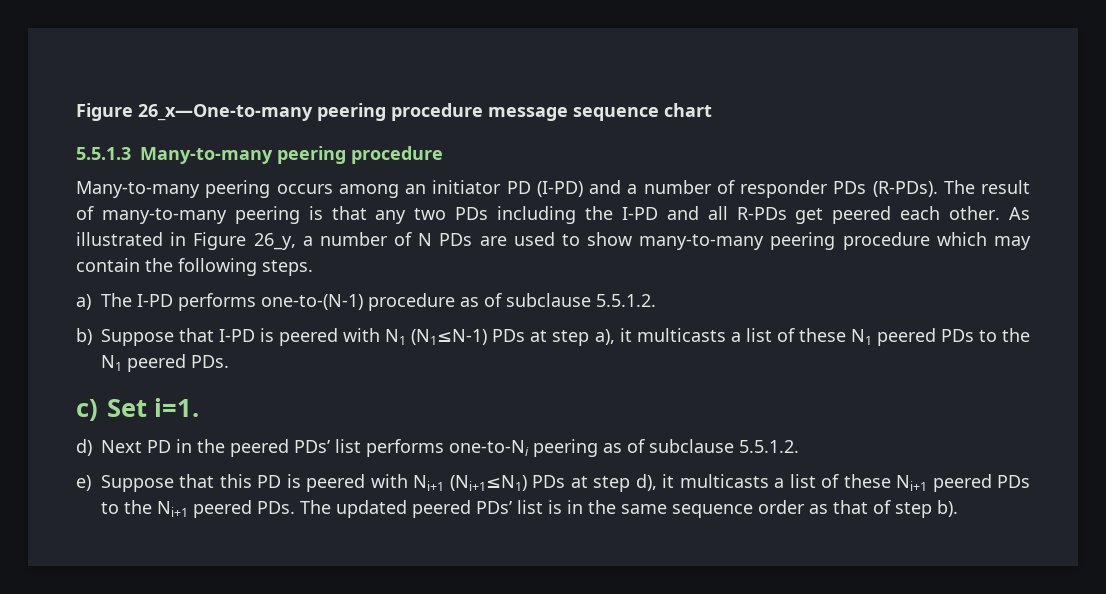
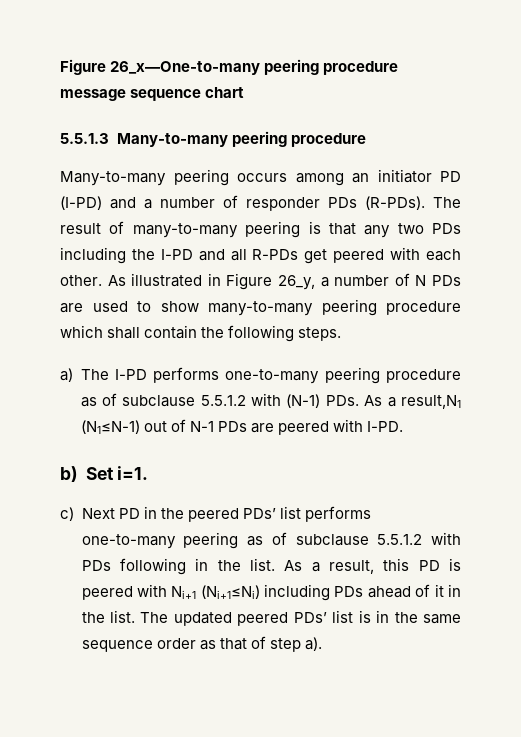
- The result of many-to-many peering is that any two PDs including the I-PD and all R-PDs get peered each other.
+ The result of many-to-many peering is that any two PDs including the I-PD and all R-PDs get peered with each other.
- As illustrated in Figure 26_y, a number of N PDs are used to show many-to-many peering procedure which may contain the following steps.
+ As illustrated in Figure 26_y, a number of N PDs are used to show many-to-many peering procedure which shall contain the following steps.
- a) The I-PD performs one-to-(N-1) procedure as of subclause 5.5.1.2.
- b) Suppose that I-PD is peered with N1 (N1≤N-1) PDs at step a), it multicasts a list of these N1 peered PDs to the N1 peered PDs.
- c) Set i=1.
+ a) The I-PD performs one-to-many peering procedure as of subclause 5.5.1.2 with (N-1) PDs. As a result,N1 (N1≤N-1) out of N-1 PDs are peered with I-PD.
+ b) Set i=1.
- d) Next PD in the peered PDs’ list performs one-to-Ni peering as of subclause 5.5.1.2.
- e) Suppose that this PD is peered with Ni+1 (Ni+1≤N1) PDs at step d), it multicasts a list of these Ni+1 peered PDs to the Ni+1 peered PDs. The updated peered PDs’ list is in the same sequence order as that of step b).
+ c) Next PD in the peered PDs’ list performs one-to-many peering as of subclause 5.5.1.2 with PDs following in the list. As a result, this PD is peered with Ni+1 (Ni+1≤Ni) including PDs ahead of it in the list. The updated peered PDs’ list is in the same sequence order as that of step a).

